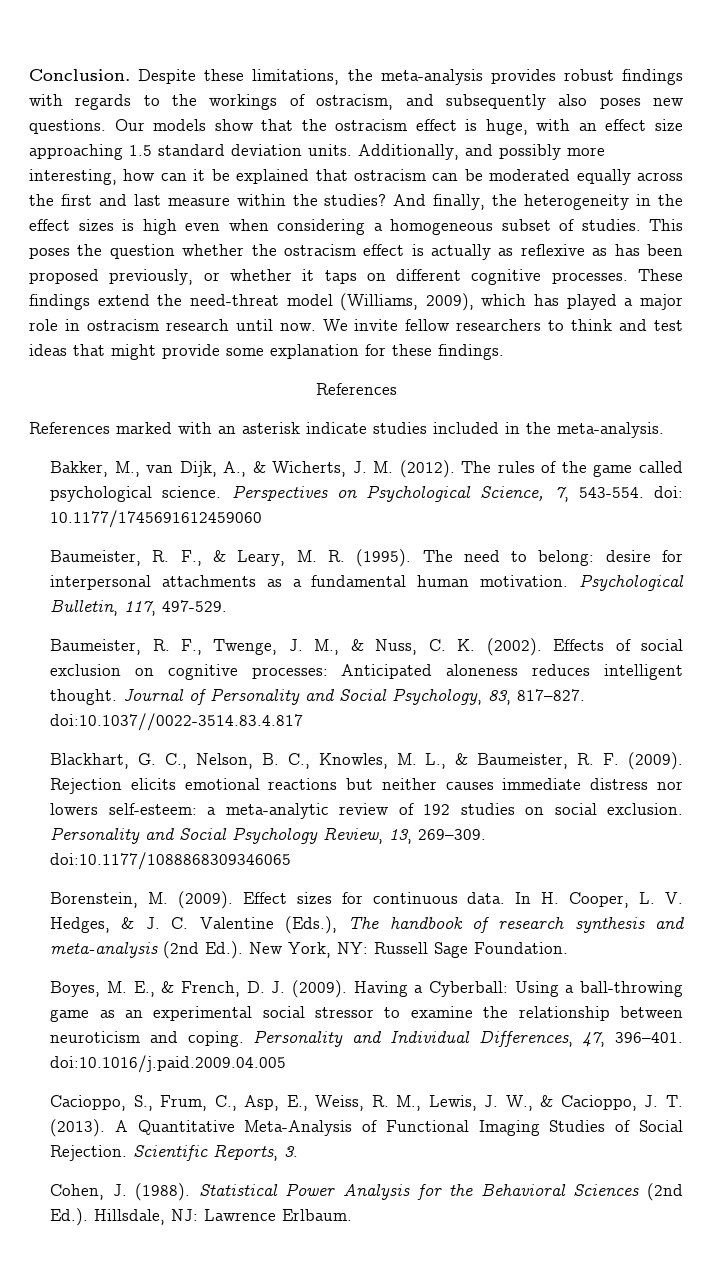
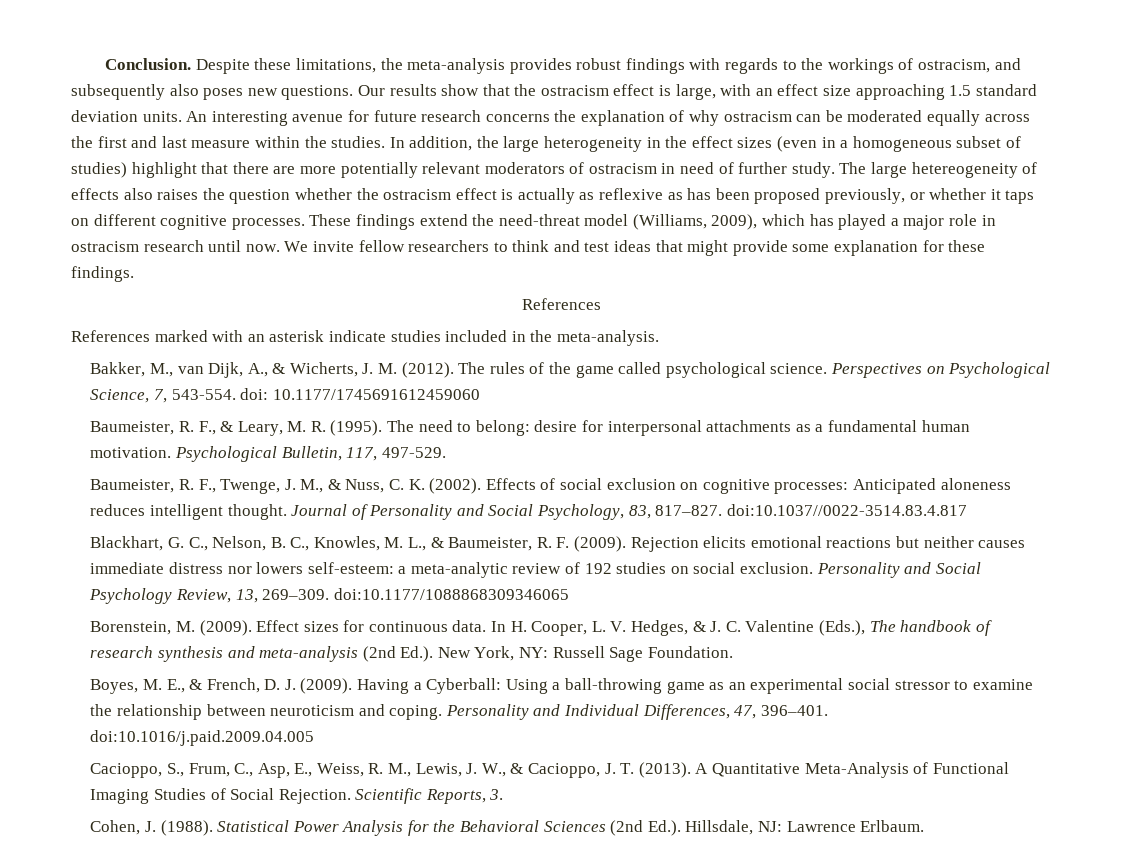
- Our models show that the ostracism effect is huge, with an effect size approaching 1.5 standard deviation units.
+ Our results show that the ostracism effect is large, with an effect size approaching 1.5 standard deviation units.
- Additionally, and possibly more interesting, how can it be explained that ostracism can be moderated equally across the first and last measure within the studies? And finally, the heterogeneity in the effect sizes is high even when considering a homogeneous subset of studies. This poses the question whether the ostracism effect is actually as reflexive as has been proposed previously, or whether it taps on different cognitive processes.
+ An interesting avenue for future research concerns the explanation of why ostracism can be moderated equally across the first and last measure within the studies. In addition, the large heterogeneity in the effect sizes (even in a homogeneous subset of studies) highlight that there are more potentially relevant moderators of ostracism in need of further study. The large hetereogeneity of effects also raises the question whether the ostracism effect is actually as reflexive as has been proposed previously, or whether it taps on different cognitive processes.

